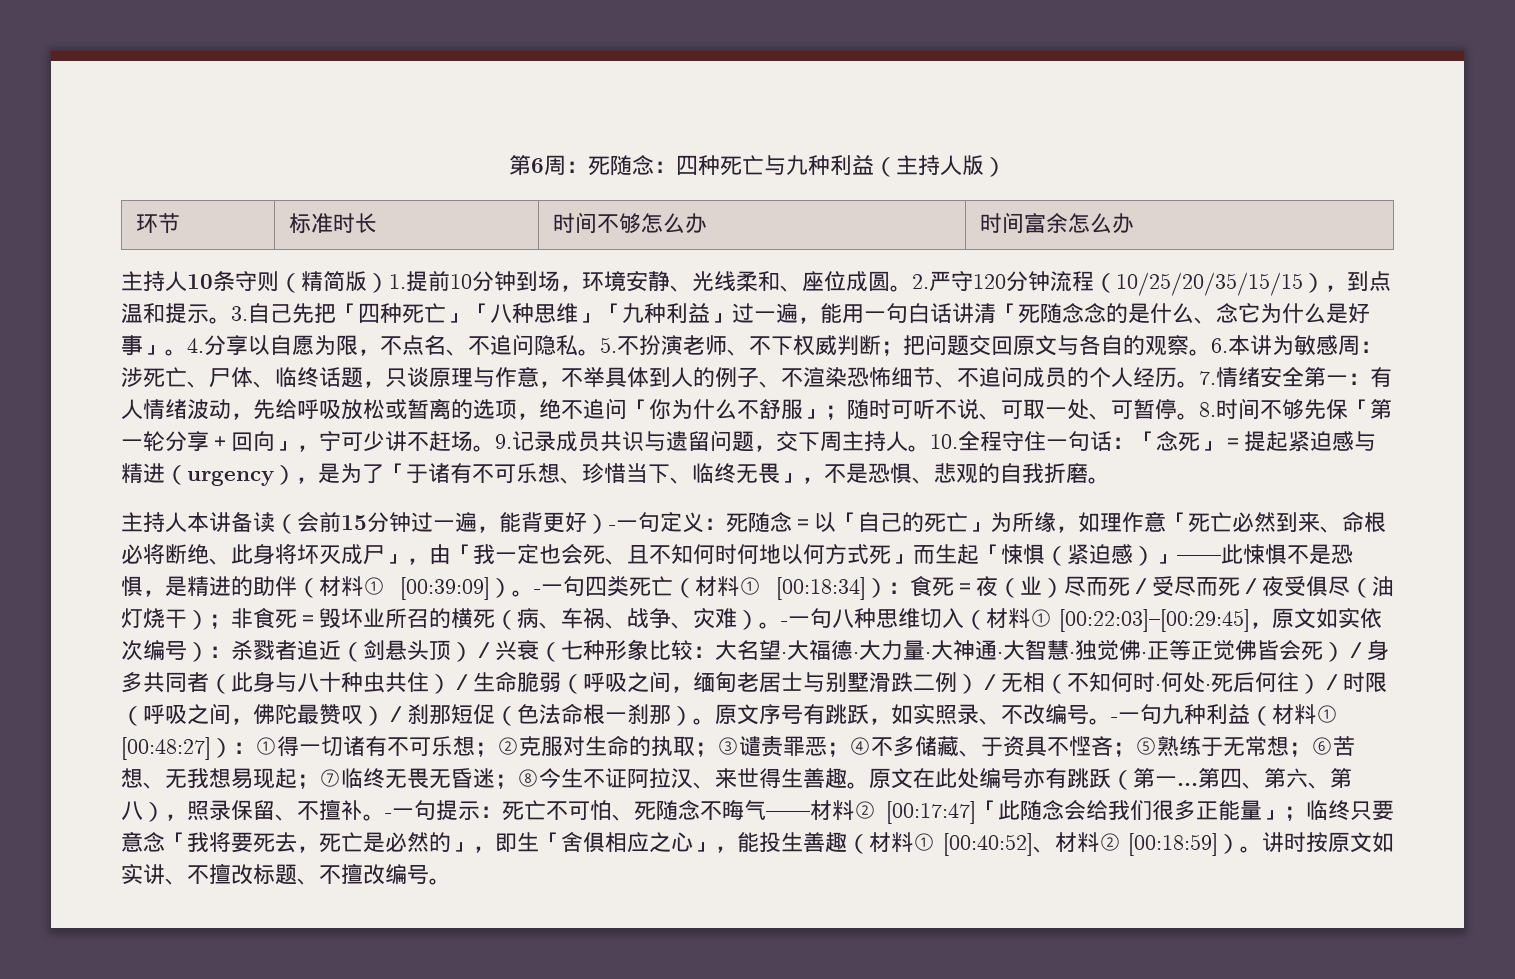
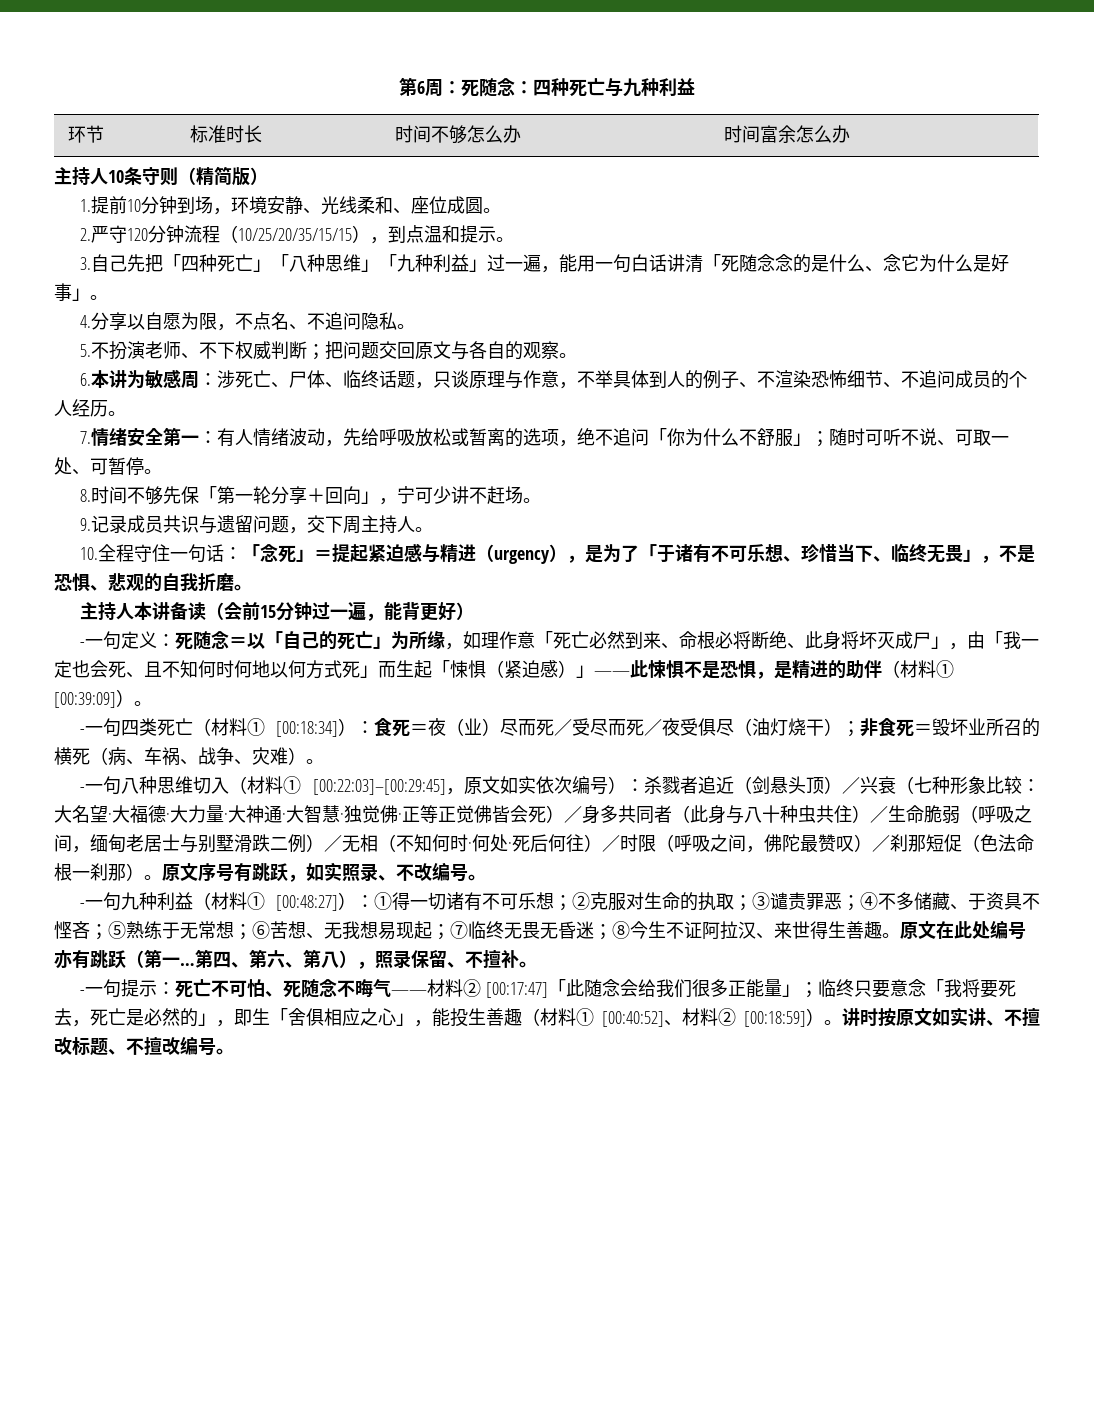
- 第6周：死随念：四种死亡与九种利益（主持人版）
+ 第6周：死随念：四种死亡与九种利益
- 主持人10条守则（精简版）1.提前10分钟到场，环境安静、光线柔和、座位成圆。2.严守120分钟流程（10/25/20/35/15/15），到点温和提示。3.自己先把「四种死亡」「八种思维」「九种利益」过一遍，能用一句白话讲清「死随念念的是什么、念它为什么是好事」。4.分享以自愿为限，不点名、不追问隐私。5.不扮演老师、不下权威判断；
+ 主持人10条守则（精简版）
+ 1.提前10分钟到场，环境安静、光线柔和、座位成圆。
+ 2.严守120分钟流程（10/25/20/35/15/15），到点温和提示。
+ 3.自己先把「四种死亡」「八种思维」「九种利益」过一遍，能用一句白话讲清「死随念念的是什么、念它为什么是好事」。
+ 4.分享以自愿为限，不点名、不追问隐私。
+ 5.不扮演老师、不下权威判断；
- 把问题交回原文与各自的观察。6.本讲为敏感周：
+ 把问题交回原文与各自的观察。
+ 6.本讲为敏感周：
- 涉死亡、尸体、临终话题，只谈原理与作意，不举具体到人的例子、不渲染恐怖细节、不追问成员的个人经历。7.情绪安全第一：
+ 涉死亡、尸体、临终话题，只谈原理与作意，不举具体到人的例子、不渲染恐怖细节、不追问成员的个人经历。
+ 7.情绪安全第一：
- 随时可听不说、可取一处、可暂停。8.时间不够先保「第一轮分享＋回向」，宁可少讲不赶场。9.记录成员共识与遗留问题，交下周主持人。10.全程守住一句话：
+ 随时可听不说、可取一处、可暂停。
+ 8.时间不够先保「第一轮分享＋回向」，宁可少讲不赶场。
+ 9.记录成员共识与遗留问题，交下周主持人。
+ 10.全程守住一句话：
- 主持人本讲备读（会前15分钟过一遍，能背更好）-一句定义：
+ 主持人本讲备读（会前15分钟过一遍，能背更好）
+ -一句定义：
- 死随念＝以「自己的死亡」为所缘，如理作意「死亡必然到来、命根必将断绝、此身将坏灭成尸」，由「我一定也会死、且不知何时何地以何方式死」而生起「悚惧（紧迫感）」——此悚惧不是恐惧，是精进的助伴（材料① [00:39:09]）。-一句四类死亡（材料① [00:18:34]）：
+ 死随念＝以「自己的死亡」为所缘，如理作意「死亡必然到来、命根必将断绝、此身将坏灭成尸」，由「我一定也会死、且不知何时何地以何方式死」而生起「悚惧（紧迫感）」——此悚惧不是恐惧，是精进的助伴（材料① [00:39:09]）。
+ -一句四类死亡（材料① [00:18:34]）：
- 非食死＝毁坏业所召的横死（病、车祸、战争、灾难）。-一句八种思维切入（材料① [00:22:03]–[00:29:45]，原文如实依次编号）：
+ 非食死＝毁坏业所召的横死（病、车祸、战争、灾难）。
+ -一句八种思维切入（材料① [00:22:03]–[00:29:45]，原文如实依次编号）：
- 原文序号有跳跃，如实照录、不改编号。-一句九种利益（材料① [00:48:27]）：
+ 原文序号有跳跃，如实照录、不改编号。
+ -一句九种利益（材料① [00:48:27]）：
- 第四、第六、第八），照录保留、不擅补。-一句提示：死亡不可怕、死随念不晦气——材料② [00:17:47]「此随念会给我们很多正能量」；临终只要意念「我将要死去，死亡是必然的」，即生「舍俱相应之心」，能投生善趣（材料① [00:40:52]、材料② [00:18:59]）。
+ 第四、第六、第八），照录保留、不擅补。
+ -一句提示：死亡不可怕、死随念不晦气——材料② [00:17:47]「此随念会给我们很多正能量」；临终只要意念「我将要死去，死亡是必然的」，即生「舍俱相应之心」，能投生善趣（材料① [00:40:52]、材料② [00:18:59]）。

